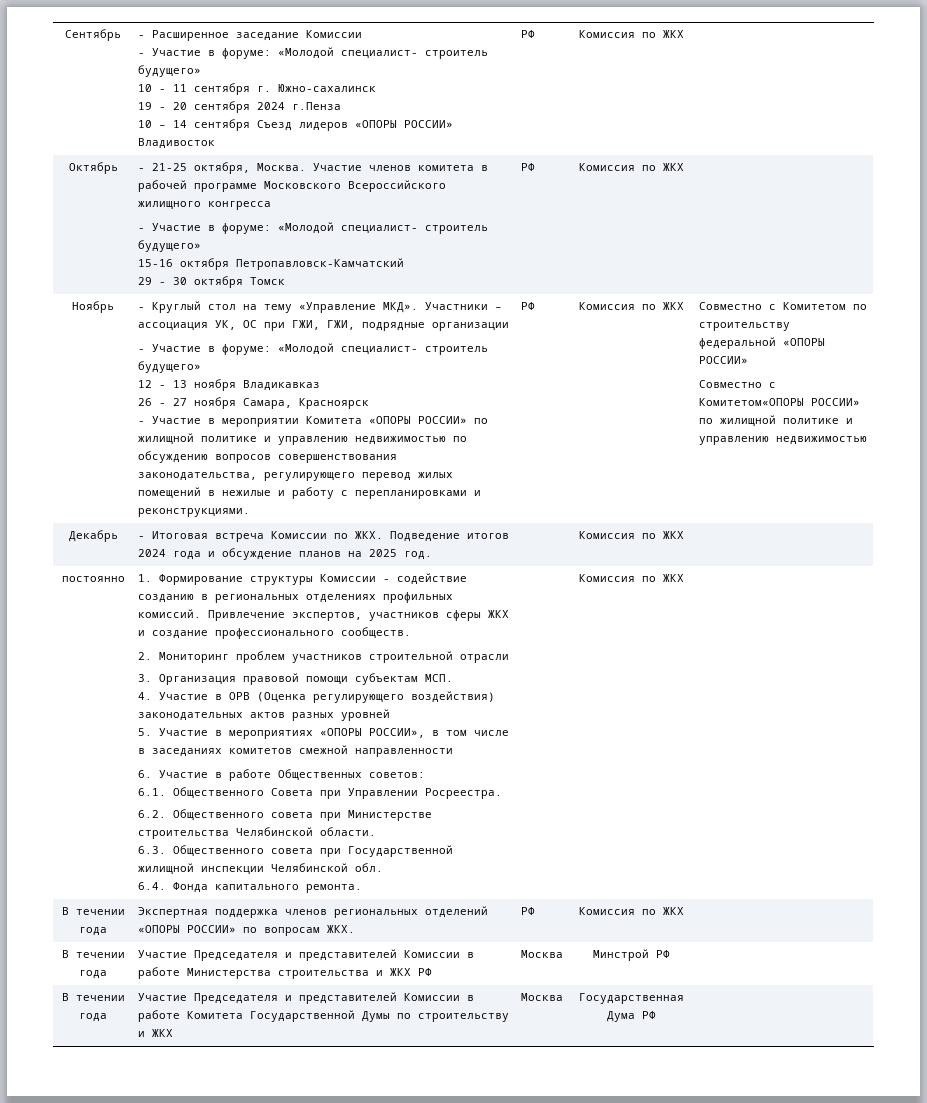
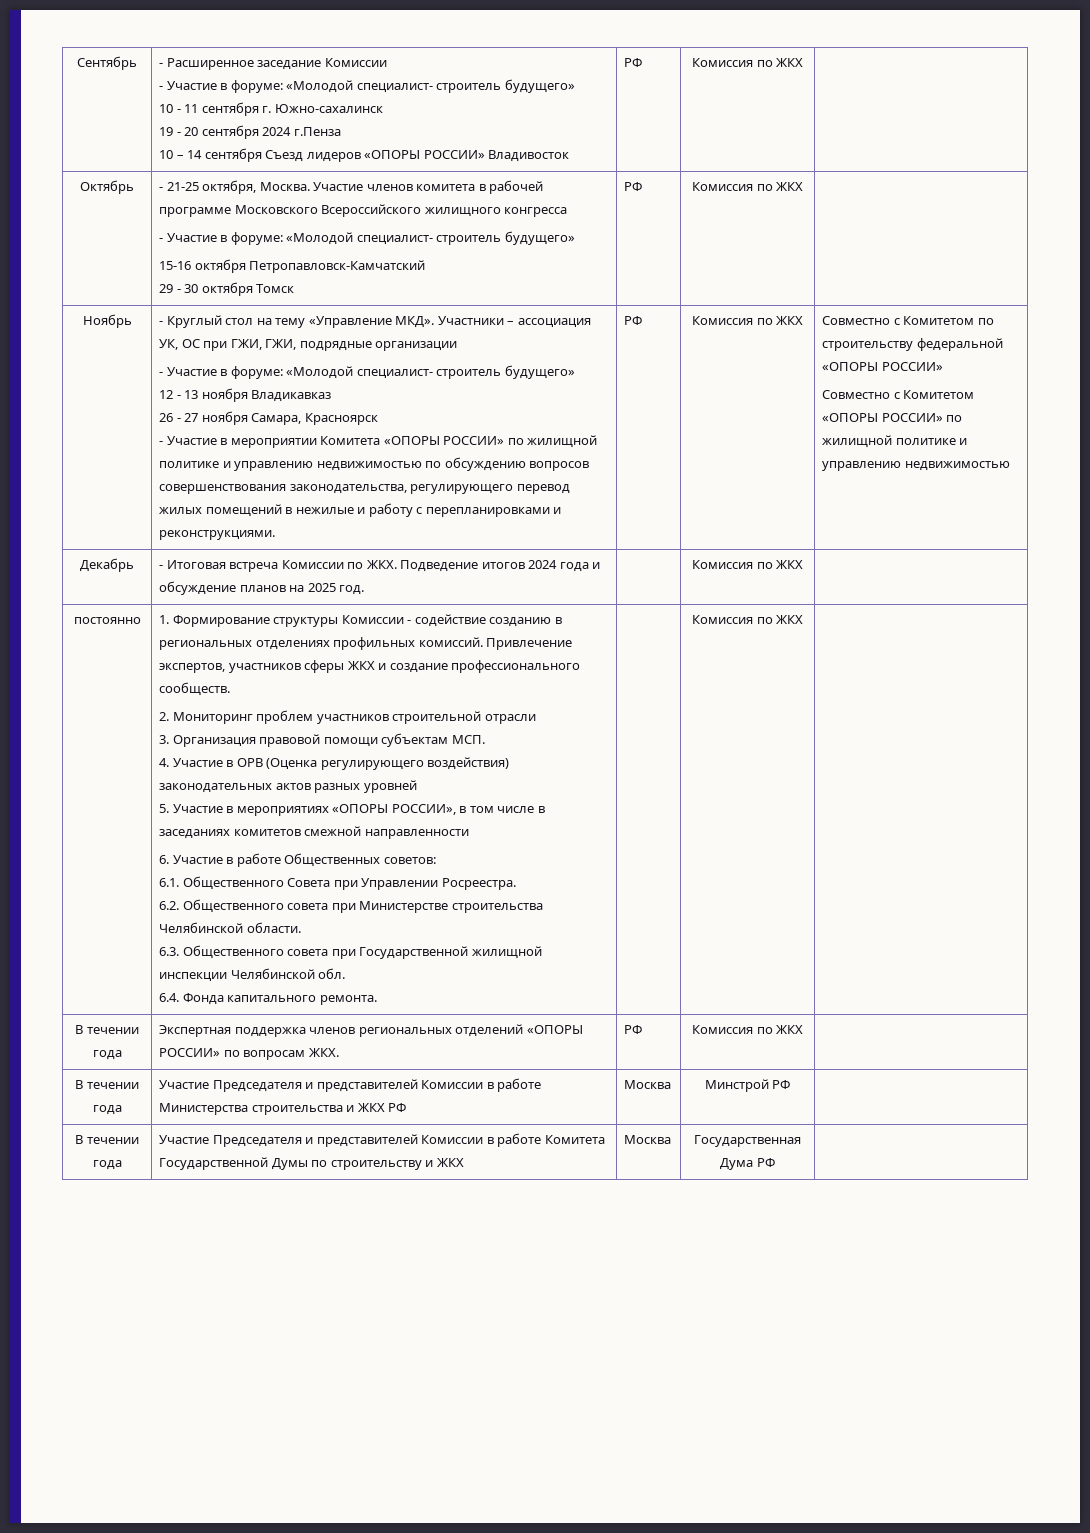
- Совместно с Комитетом«ОПОРЫ РОССИИ» по жилищной политике и управлению недвижимостью
+ Совместно с Комитетом «ОПОРЫ РОССИИ» по жилищной политике и управлению недвижимостью

